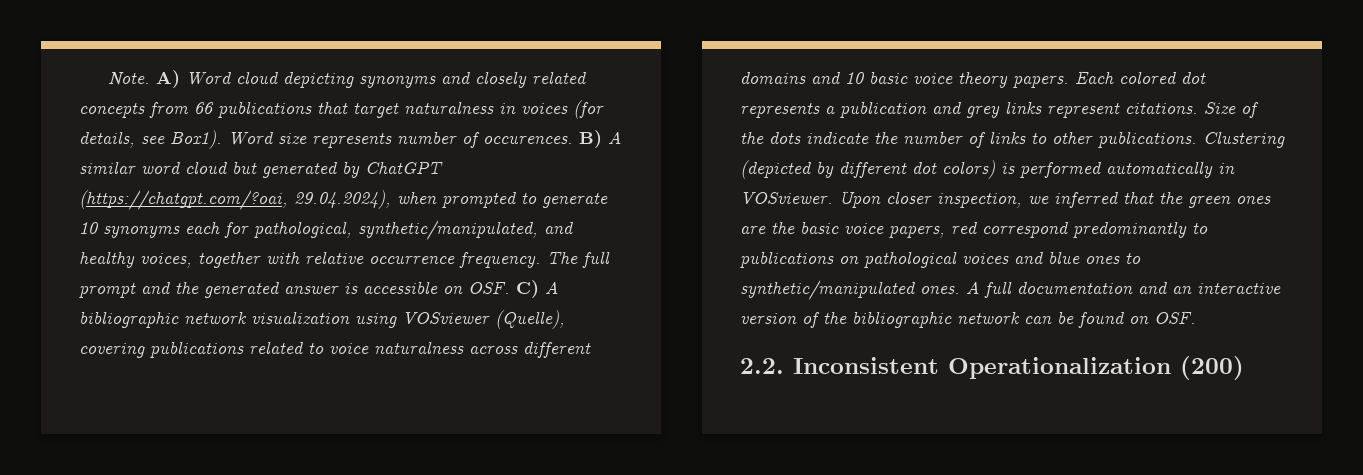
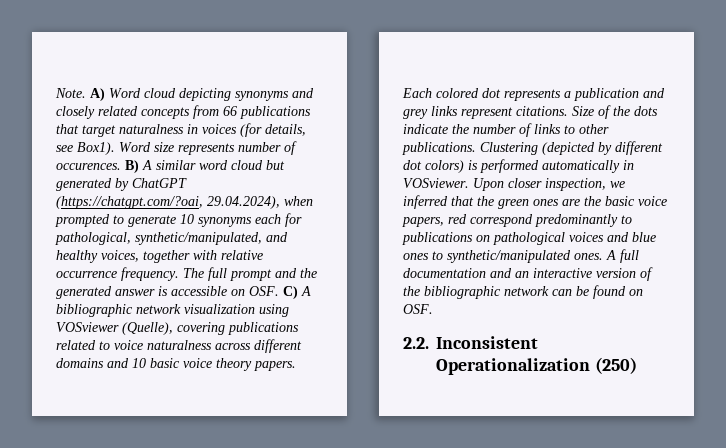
- 2.2. Inconsistent Operationalization (200)
+ 2.2. Inconsistent Operationalization (250)

